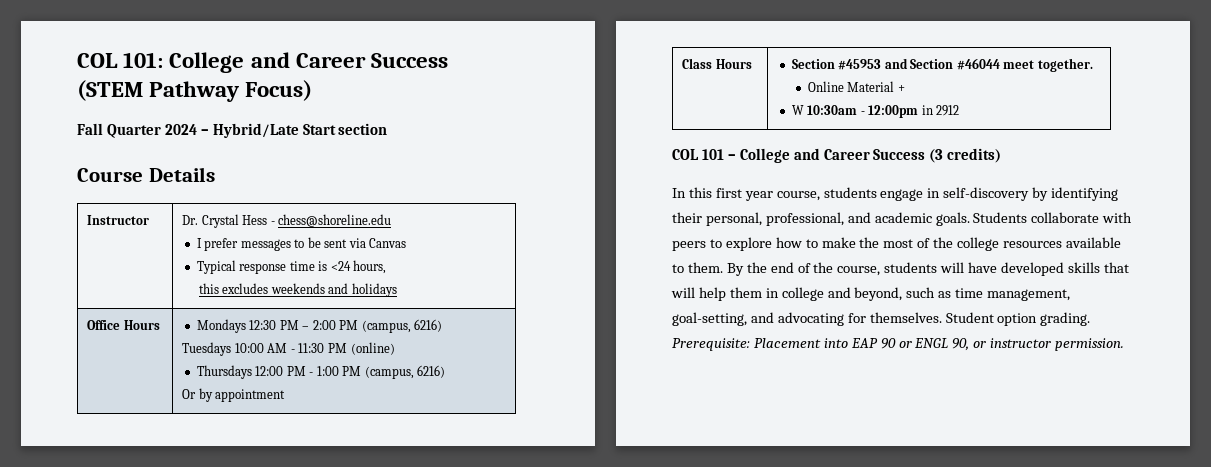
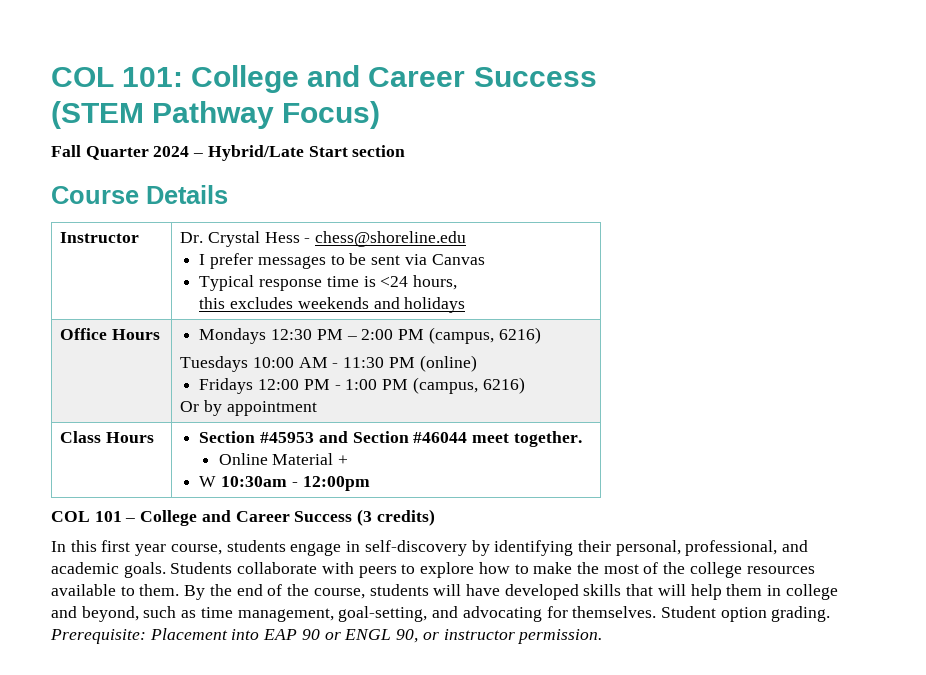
  Office Hours | Mondays 12:30 PM – 2:00 PM (campus, 6216)
  Tuesdays 10:00 AM - 11:30 PM (online)
- Thursdays 12:00 PM - 1:00 PM (campus, 6216)
+ Fridays 12:00 PM - 1:00 PM (campus, 6216)
  Class Hours | Section #45953 and Section #46044 meet together.
  Online Material +
- W 10:30am - 12:00pm in 2912
+ W 10:30am - 12:00pm

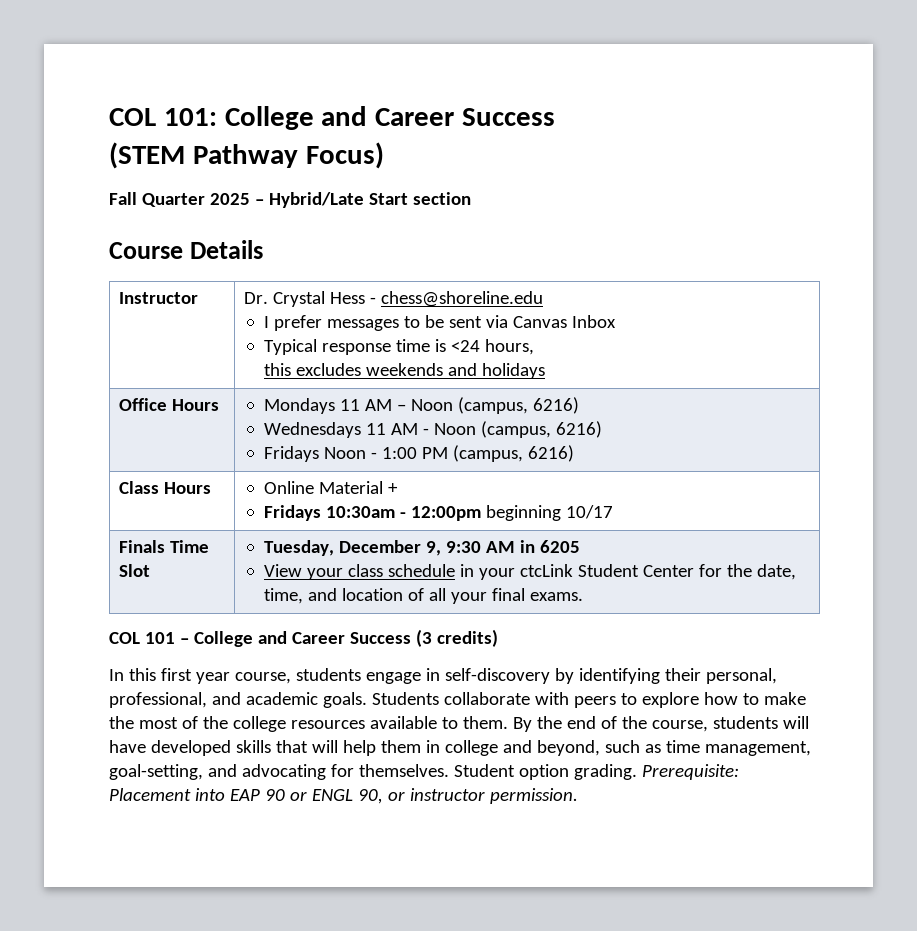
- Fall Quarter 2024 – Hybrid/Late Start section
+ Fall Quarter 2025 – Hybrid/Late Start section
  Instructor | Dr. Crystal Hess - chess@shoreline.edu
- I prefer messages to be sent via Canvas
+ I prefer messages to be sent via Canvas Inbox
- Office Hours | Mondays 12:30 PM – 2:00 PM (campus, 6216)
- Tuesdays 10:00 AM - 11:30 PM (online)
- Fridays 12:00 PM - 1:00 PM (campus, 6216)
- Or by appointment
+ Office Hours | Mondays 11 AM – Noon (campus, 6216)
+ Wednesdays 11 AM - Noon (campus, 6216)
+ Fridays Noon - 1:00 PM (campus, 6216)
- Class Hours | Section #45953 and Section #46044 meet together.
- Online Material +
- W 10:30am - 12:00pm
+ Class Hours | Online Material +
+ Fridays 10:30am - 12:00pm beginning 10/17
+ Finals Time Slot | Tuesday, December 9, 9:30 AM in 6205
+ View your class schedule in your ctcLink Student Center for the date, time, and location of all your final exams.

